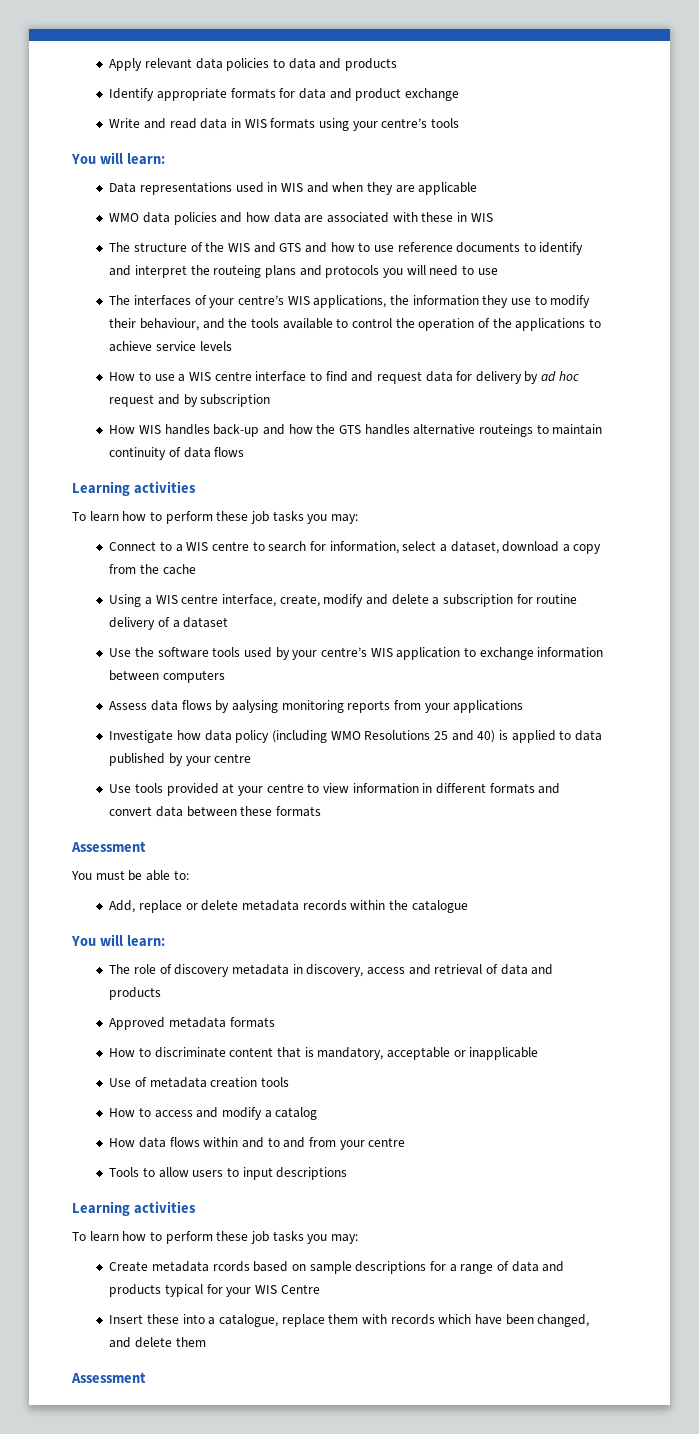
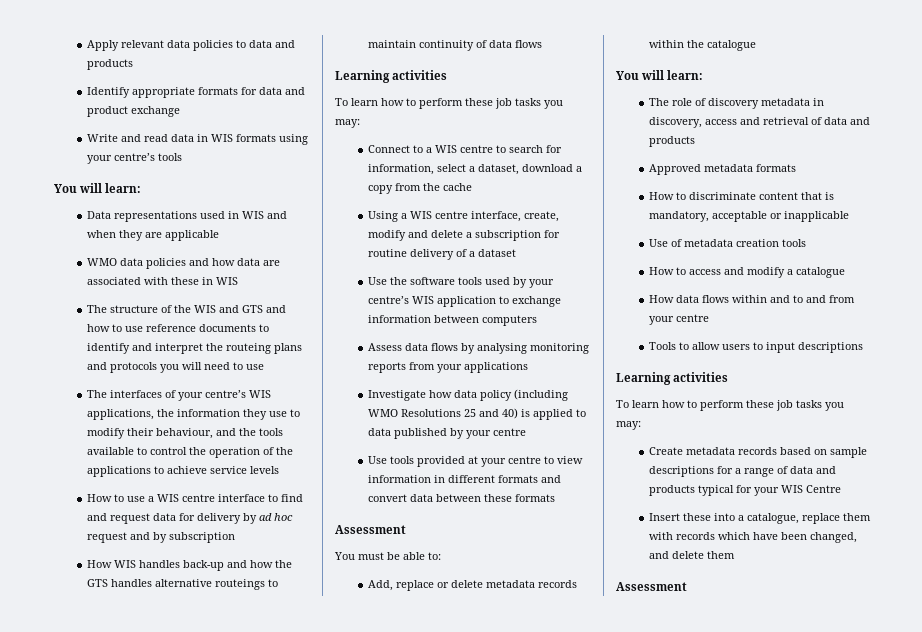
- Assess data flows by aalysing monitoring reports from your applications
+ Assess data flows by analysing monitoring reports from your applications
- How to access and modify a catalog
+ How to access and modify a catalogue
- Create metadata rcords based on sample descriptions for a range of data and products typical for your WIS Centre
+ Create metadata records based on sample descriptions for a range of data and products typical for your WIS Centre

